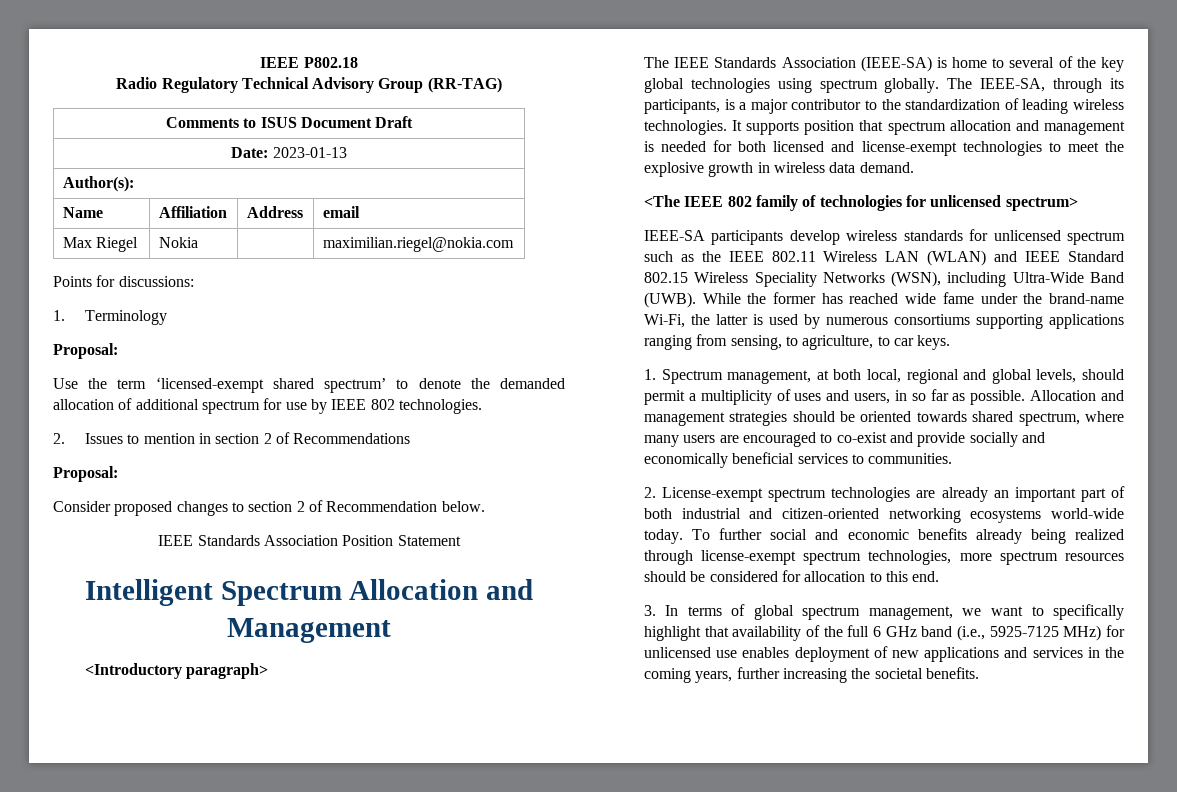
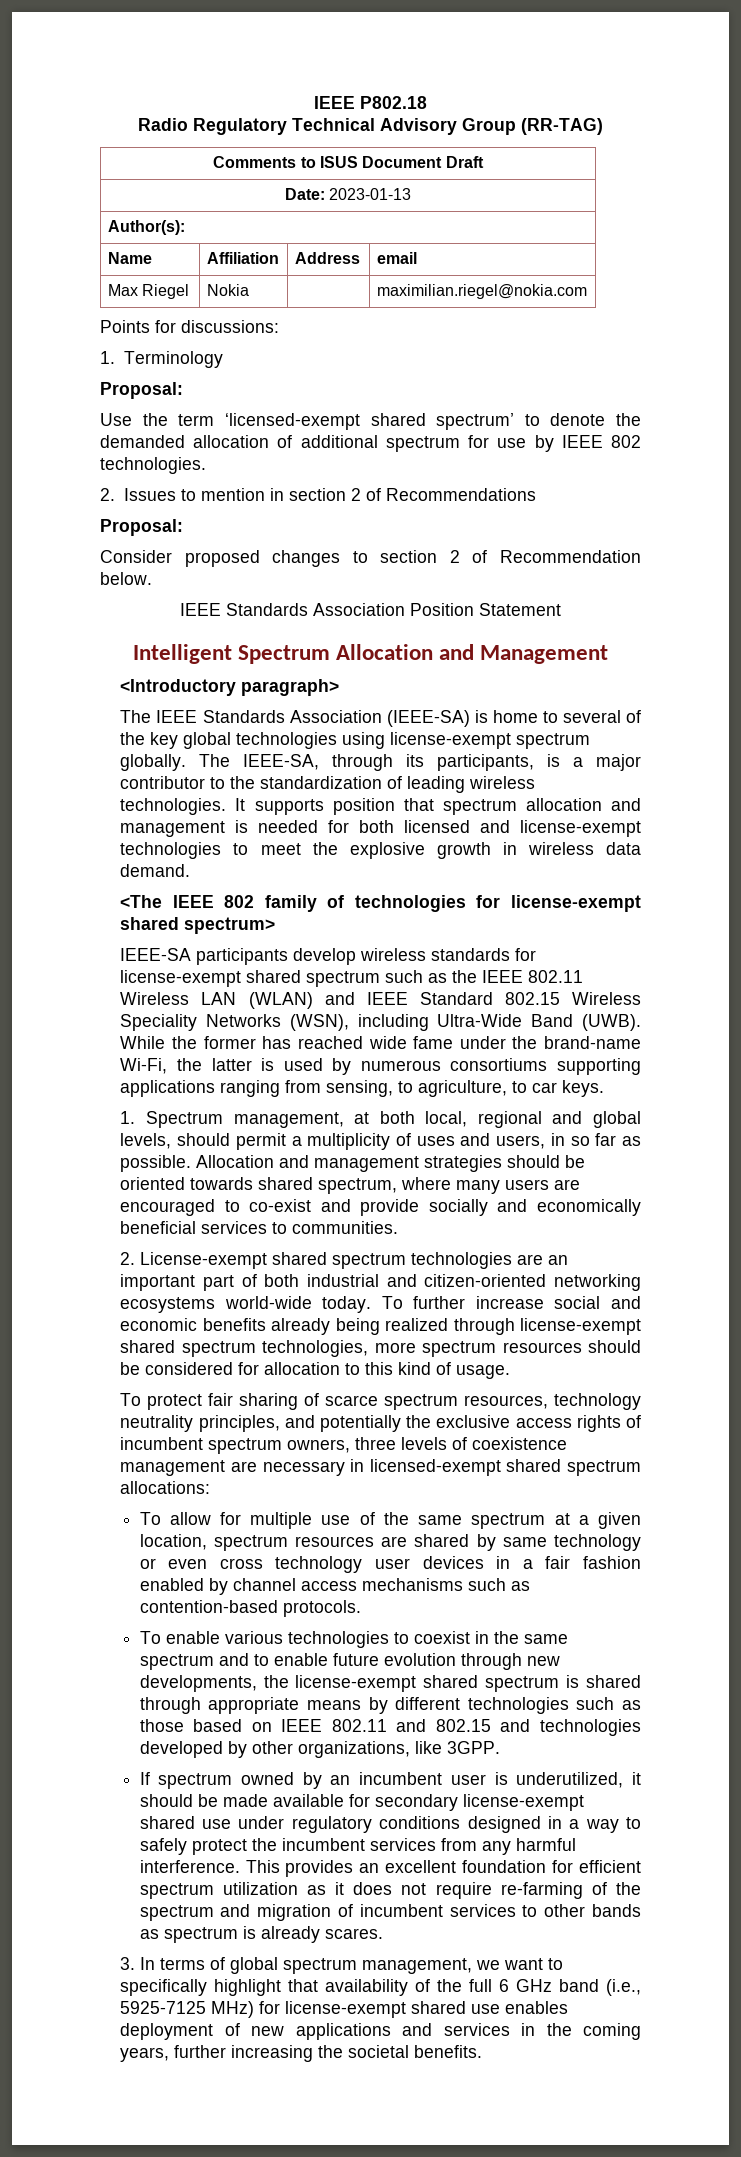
- The IEEE Standards Association (IEEE-SA) is home to several of the key global technologies using spectrum globally.
+ The IEEE Standards Association (IEEE-SA) is home to several of the key global technologies using license-exempt spectrum globally.
- <The IEEE 802 family of technologies for unlicensed spectrum>
+ <The IEEE 802 family of technologies for license-exempt shared spectrum>
- IEEE-SA participants develop wireless standards for unlicensed spectrum such as the IEEE 802.11 Wireless LAN (WLAN) and IEEE Standard 802.15 Wireless Speciality Networks (WSN), including Ultra-Wide Band (UWB).
+ IEEE-SA participants develop wireless standards for license-exempt shared spectrum such as the IEEE 802.11 Wireless LAN (WLAN) and IEEE Standard 802.15 Wireless Speciality Networks (WSN), including Ultra-Wide Band (UWB).
- 2. License-exempt spectrum technologies are already an important part of both industrial and citizen-oriented networking ecosystems world-wide today.
+ 2. License-exempt shared spectrum technologies are an important part of both industrial and citizen-oriented networking ecosystems world-wide today.
- To further social and economic benefits already being realized through license-exempt spectrum technologies, more spectrum resources should be considered for allocation to this end.
+ To further increase social and economic benefits already being realized through license-exempt shared spectrum technologies, more spectrum resources should be considered for allocation to this kind of usage.
+ To protect fair sharing of scarce spectrum resources, technology neutrality principles, and potentially the exclusive access rights of incumbent spectrum owners, three levels of coexistence management are necessary in licensed-exempt shared spectrum allocations:
+ To allow for multiple use of the same spectrum at a given location, spectrum resources are shared by same technology or even cross technology user devices in a fair fashion enabled by channel access mechanisms such as contention-based protocols.
+ To enable various technologies to coexist in the same spectrum and to enable future evolution through new developments, the license-exempt shared spectrum is shared through appropriate means by different technologies such as those based on IEEE 802.11 and 802.15 and technologies developed by other organizations, like 3GPP.
+ If spectrum owned by an incumbent user is underutilized, it should be made available for secondary license-exempt shared use under regulatory conditions designed in a way to safely protect the incumbent services from any harmful interference. This provides an excellent foundation for efficient spectrum utilization as it does not require re-farming of the spectrum and migration of incumbent services to other bands as spectrum is already scares.
- 3. In terms of global spectrum management, we want to specifically highlight that availability of the full 6 GHz band (i.e., 5925-7125 MHz) for unlicensed use enables deployment of new applications and services in the coming years, further increasing the societal benefits.
+ 3. In terms of global spectrum management, we want to specifically highlight that availability of the full 6 GHz band (i.e., 5925-7125 MHz) for license-exempt shared use enables deployment of new applications and services in the coming years, further increasing the societal benefits.

